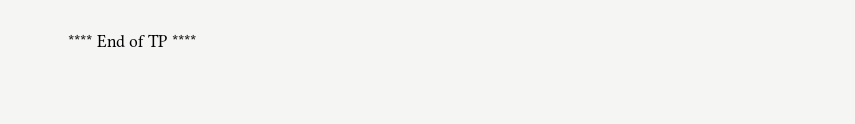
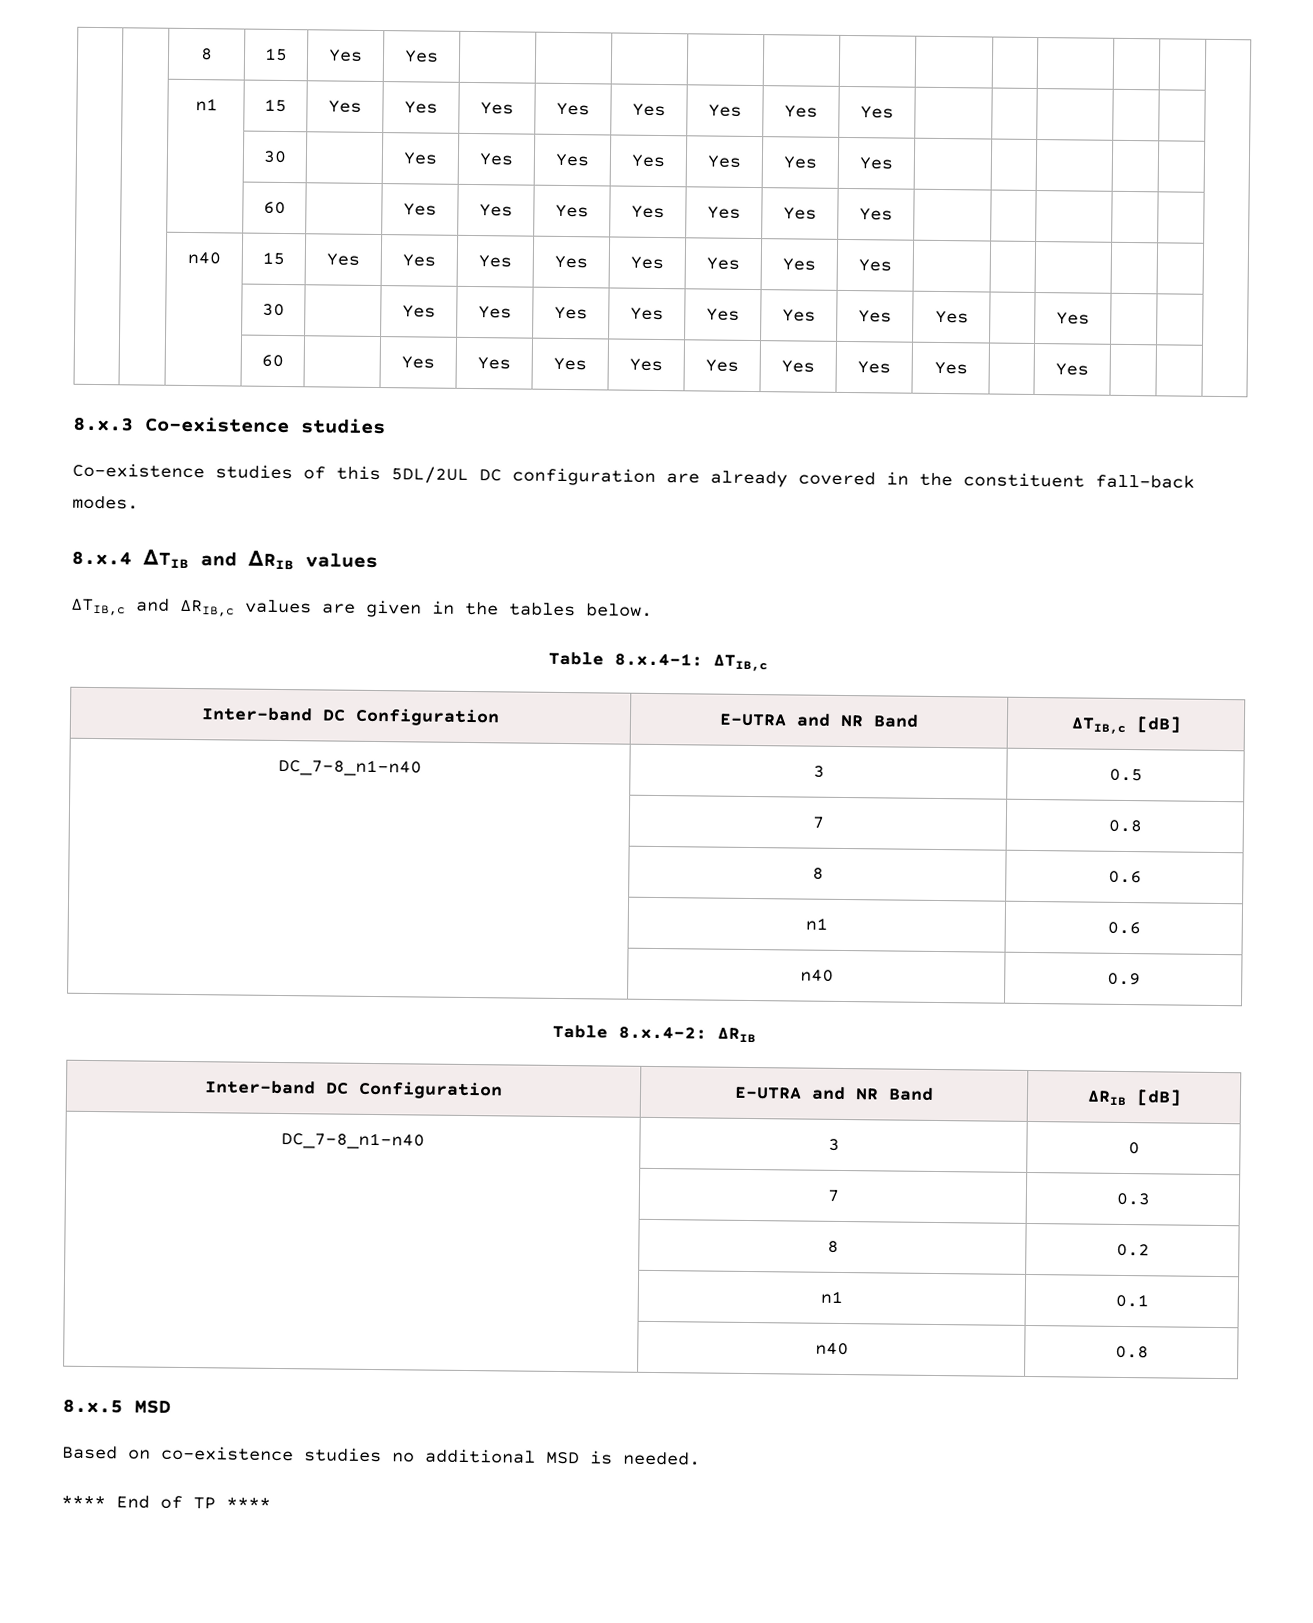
+ | | 8 | 15 | Yes | Yes | | | | | | | | | | | |
+ | | n1 | 15 | Yes | Yes | Yes | Yes | Yes | Yes | Yes | Yes | | | | | |
+ | | | 30 | | Yes | Yes | Yes | Yes | Yes | Yes | Yes | | | | | |
+ | | | 60 | | Yes | Yes | Yes | Yes | Yes | Yes | Yes | | | | | |
+ | | n40 | 15 | Yes | Yes | Yes | Yes | Yes | Yes | Yes | Yes | | | | | |
+ | | | 30 | | Yes | Yes | Yes | Yes | Yes | Yes | Yes | Yes | | Yes | | |
+ | | | 60 | | Yes | Yes | Yes | Yes | Yes | Yes | Yes | Yes | | Yes | | |
+ 8.x.3 Co-existence studies
+ Co-existence studies of this 5DL/2UL DC configuration are already covered in the constituent fall-back modes.
+ 8.x.4 ∆TIB and ∆RIB values
+ ΔTIB,c and ΔRIB,c values are given in the tables below.
+ Table 8.x.4-1: ΔTIB,c
+ Inter-band DC Configuration | E-UTRA and NR Band | ΔTIB,c [dB]
+ DC_7-8_n1-n40 | 3 | 0.5
+ | 7 | 0.8
+ | 8 | 0.6
+ | n1 | 0.6
+ | n40 | 0.9
+ Table 8.x.4-2: ΔRIB
+ Inter-band DC Configuration | E-UTRA and NR Band | ΔRIB [dB]
+ DC_7-8_n1-n40 | 3 | 0
+ | 7 | 0.3
+ | 8 | 0.2
+ | n1 | 0.1
+ | n40 | 0.8
+ 8.x.5 MSD
+ Based on co-existence studies no additional MSD is needed.

